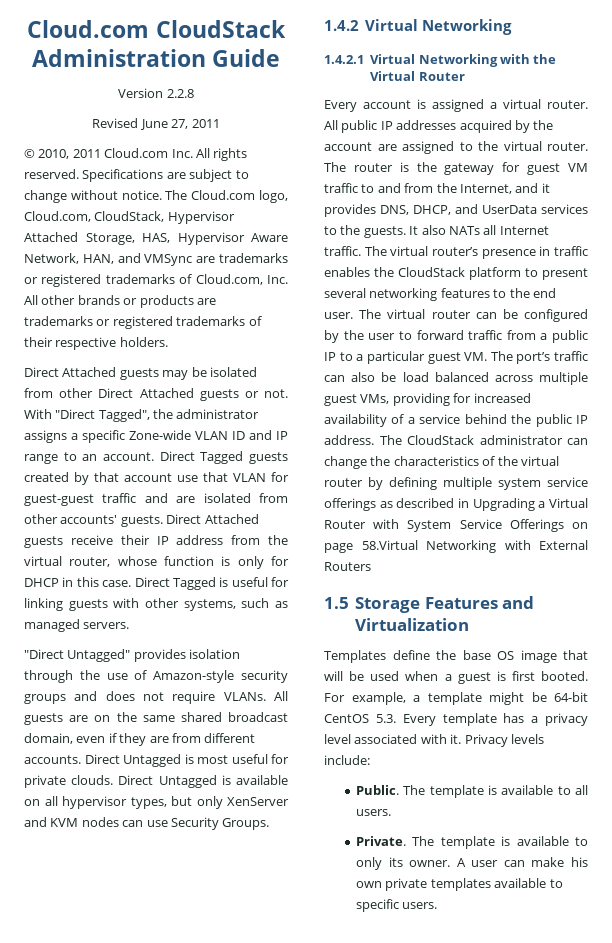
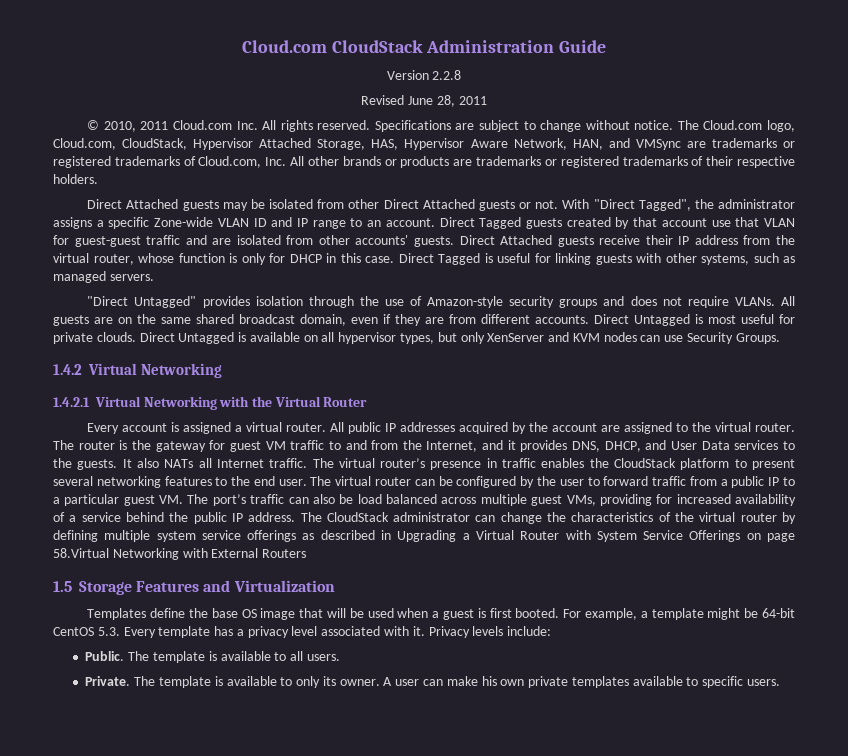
- Revised June 27, 2011
+ Revised June 28, 2011
- The router is the gateway for guest VM traffic to and from the Internet, and it provides DNS, DHCP, and UserData services to the guests.
+ The router is the gateway for guest VM traffic to and from the Internet, and it provides DNS, DHCP, and User Data services to the guests.

